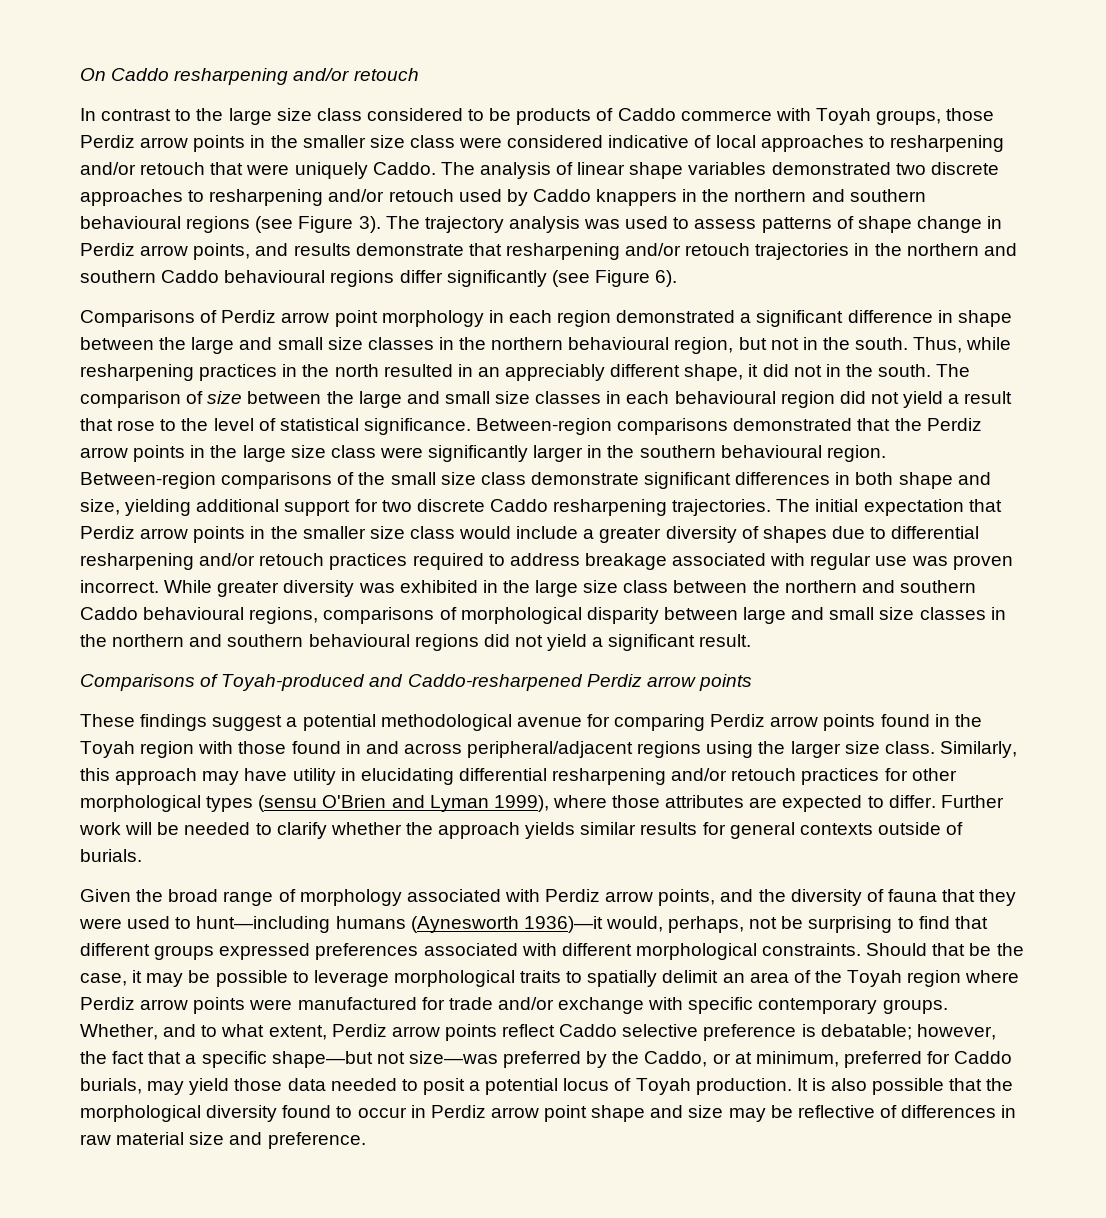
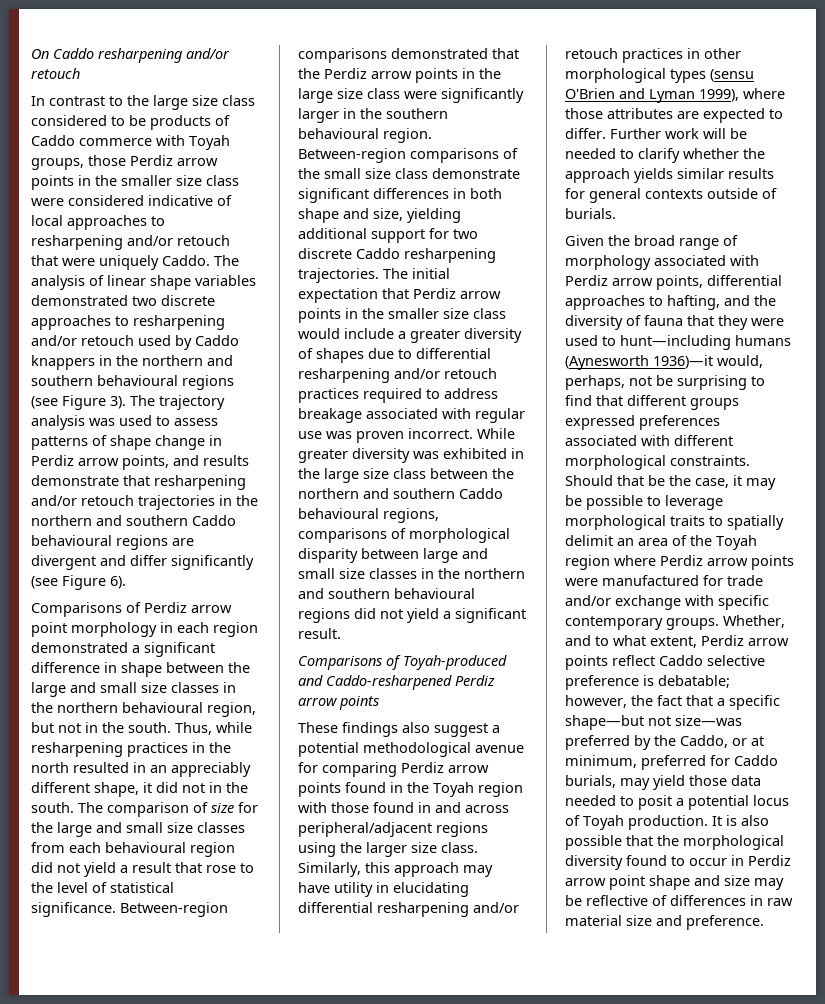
- The trajectory analysis was used to assess patterns of shape change in Perdiz arrow points, and results demonstrate that resharpening and/or retouch trajectories in the northern and southern Caddo behavioural regions differ significantly (see Figure 6).
+ The trajectory analysis was used to assess patterns of shape change in Perdiz arrow points, and results demonstrate that resharpening and/or retouch trajectories in the northern and southern Caddo behavioural regions are divergent and differ significantly (see Figure 6).
- The comparison of size between the large and small size classes in each behavioural region did not yield a result that rose to the level of statistical significance.
+ The comparison of size for the large and small size classes from each behavioural region did not yield a result that rose to the level of statistical significance.
- These findings suggest a potential methodological avenue for comparing Perdiz arrow points found in the Toyah region with those found in and across peripheral/adjacent regions using the larger size class.
+ These findings also suggest a potential methodological avenue for comparing Perdiz arrow points found in the Toyah region with those found in and across peripheral/adjacent regions using the larger size class.
- Similarly, this approach may have utility in elucidating differential resharpening and/or retouch practices for other morphological types (sensu O'Brien and Lyman 1999), where those attributes are expected to differ.
+ Similarly, this approach may have utility in elucidating differential resharpening and/or retouch practices in other morphological types (sensu O'Brien and Lyman 1999), where those attributes are expected to differ.
- Given the broad range of morphology associated with Perdiz arrow points, and the diversity of fauna that they were used to hunt—including humans (Aynesworth 1936)—it would, perhaps, not be surprising to find that different groups expressed preferences associated with different morphological constraints.
+ Given the broad range of morphology associated with Perdiz arrow points, differential approaches to hafting, and the diversity of fauna that they were used to hunt—including humans (Aynesworth 1936)—it would, perhaps, not be surprising to find that different groups expressed preferences associated with different morphological constraints.

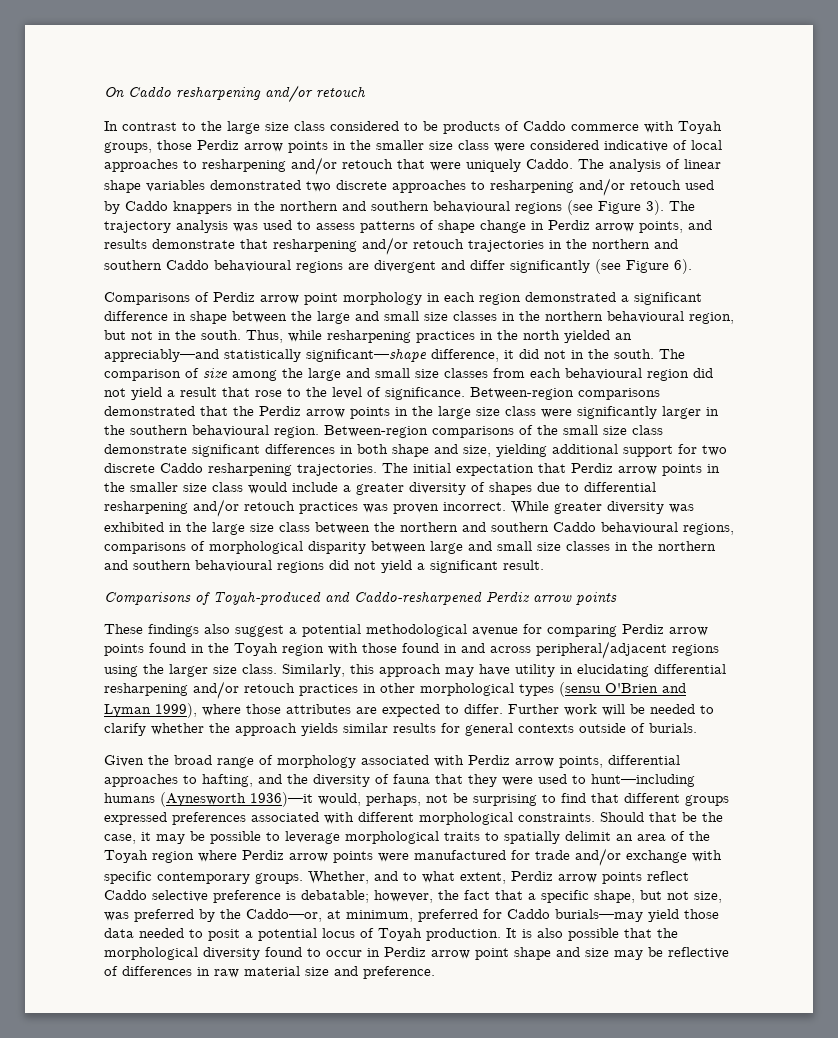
- Thus, while resharpening practices in the north resulted in an appreciably different shape, it did not in the south.
+ Thus, while resharpening practices in the north yielded an appreciably—and statistically significant—shape difference, it did not in the south.
- The comparison of size for the large and small size classes from each behavioural region did not yield a result that rose to the level of statistical significance.
+ The comparison of size among the large and small size classes from each behavioural region did not yield a result that rose to the level of significance.
- The initial expectation that Perdiz arrow points in the smaller size class would include a greater diversity of shapes due to differential resharpening and/or retouch practices required to address breakage associated with regular use was proven incorrect.
+ The initial expectation that Perdiz arrow points in the smaller size class would include a greater diversity of shapes due to differential resharpening and/or retouch practices was proven incorrect.
- Whether, and to what extent, Perdiz arrow points reflect Caddo selective preference is debatable; however, the fact that a specific shape—but not size—was preferred by the Caddo, or at minimum, preferred for Caddo burials, may yield those data needed to posit a potential locus of Toyah production.
+ Whether, and to what extent, Perdiz arrow points reflect Caddo selective preference is debatable; however, the fact that a specific shape, but not size, was preferred by the Caddo—or, at minimum, preferred for Caddo burials—may yield those data needed to posit a potential locus of Toyah production.

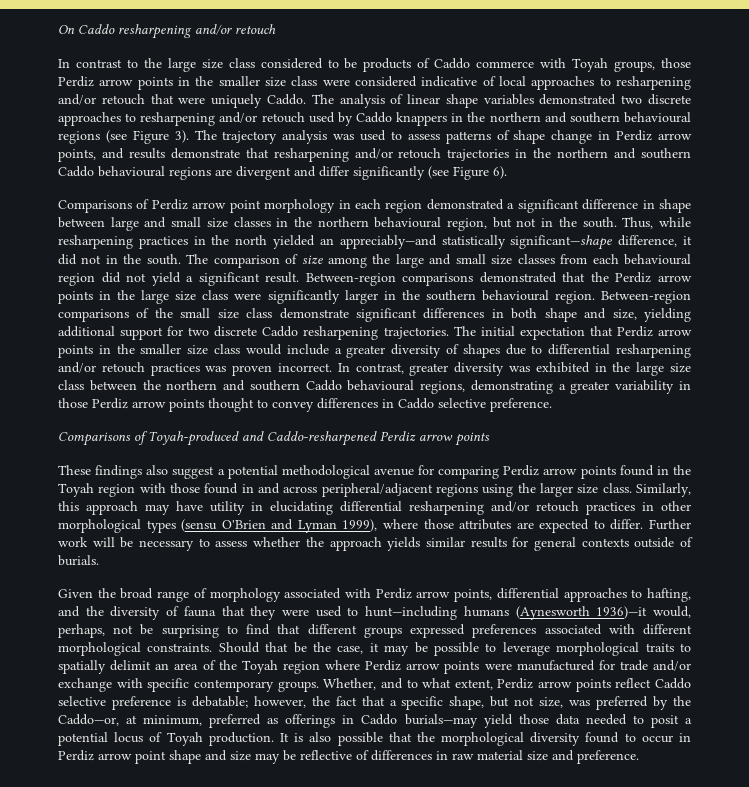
- Comparisons of Perdiz arrow point morphology in each region demonstrated a significant difference in shape between the large and small size classes in the northern behavioural region, but not in the south.
+ Comparisons of Perdiz arrow point morphology in each region demonstrated a significant difference in shape between large and small size classes in the northern behavioural region, but not in the south.
- The comparison of size among the large and small size classes from each behavioural region did not yield a result that rose to the level of significance.
+ The comparison of size among the large and small size classes from each behavioural region did not yield a significant result.
- While greater diversity was exhibited in the large size class between the northern and southern Caddo behavioural regions, comparisons of morphological disparity between large and small size classes in the northern and southern behavioural regions did not yield a significant result.
+ In contrast, greater diversity was exhibited in the large size class between the northern and southern Caddo behavioural regions, demonstrating a greater variability in those Perdiz arrow points thought to convey differences in Caddo selective preference.
- Further work will be needed to clarify whether the approach yields similar results for general contexts outside of burials.
+ Further work will be necessary to assess whether the approach yields similar results for general contexts outside of burials.
- Whether, and to what extent, Perdiz arrow points reflect Caddo selective preference is debatable; however, the fact that a specific shape, but not size, was preferred by the Caddo—or, at minimum, preferred for Caddo burials—may yield those data needed to posit a potential locus of Toyah production.
+ Whether, and to what extent, Perdiz arrow points reflect Caddo selective preference is debatable; however, the fact that a specific shape, but not size, was preferred by the Caddo—or, at minimum, preferred as offerings in Caddo burials—may yield those data needed to posit a potential locus of Toyah production.

